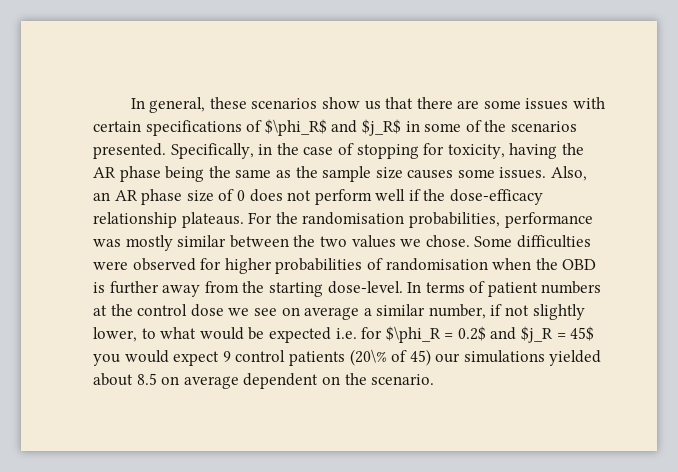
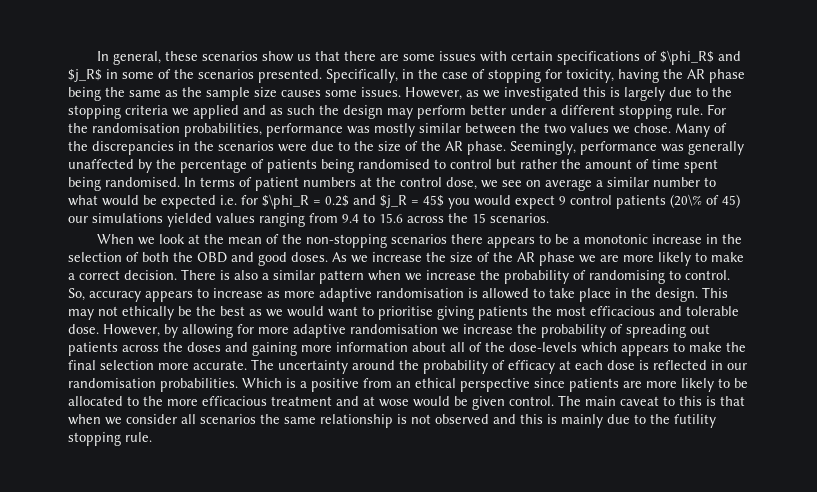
- Also, an AR phase size of 0 does not perform well if the dose-efficacy relationship plateaus.
+ However, as we investigated this is largely due to the stopping criteria we applied and as such the design may perform better under a different stopping rule.
- Some difficulties were observed for higher probabilities of randomisation when the OBD is further away from the starting dose-level.
+ Many of the discrepancies in the scenarios were due to the size of the AR phase. Seemingly, performance was generally unaffected by the percentage of patients being randomised to control but rather the amount of time spent being randomised.
- In terms of patient numbers at the control dose we see on average a similar number, if not slightly lower, to what would be expected i.e. for $\phi_R = 0.2$ and $j_R = 45$ you would expect 9 control patients (20\% of 45) our simulations yielded about 8.5 on average dependent on the scenario.
+ In terms of patient numbers at the control dose, we see on average a similar number to what would be expected i.e. for $\phi_R = 0.2$ and $j_R = 45$ you would expect 9 control patients (20\% of 45) our simulations yielded values ranging from 9.4 to 15.6 across the 15 scenarios.
+ When we look at the mean of the non-stopping scenarios there appears to be a monotonic increase in the selection of both the OBD and good doses. As we increase the size of the AR phase we are more likely to make a correct decision. There is also a similar pattern when we increase the probability of randomising to control. So, accuracy appears to increase as more adaptive randomisation is allowed to take place in the design. This may not ethically be the best as we would want to prioritise giving patients the most efficacious and tolerable dose. However, by allowing for more adaptive randomisation we increase the probability of spreading out patients across the doses and gaining more information about all of the dose-levels which appears to make the final selection more accurate. The uncertainty around the probability of efficacy at each dose is reflected in our randomisation probabilities. Which is a positive from an ethical perspective since patients are more likely to be allocated to the more efficacious treatment and at wose would be given control. The main caveat to this is that when we consider all scenarios the same relationship is not observed and this is mainly due to the futility stopping rule.

